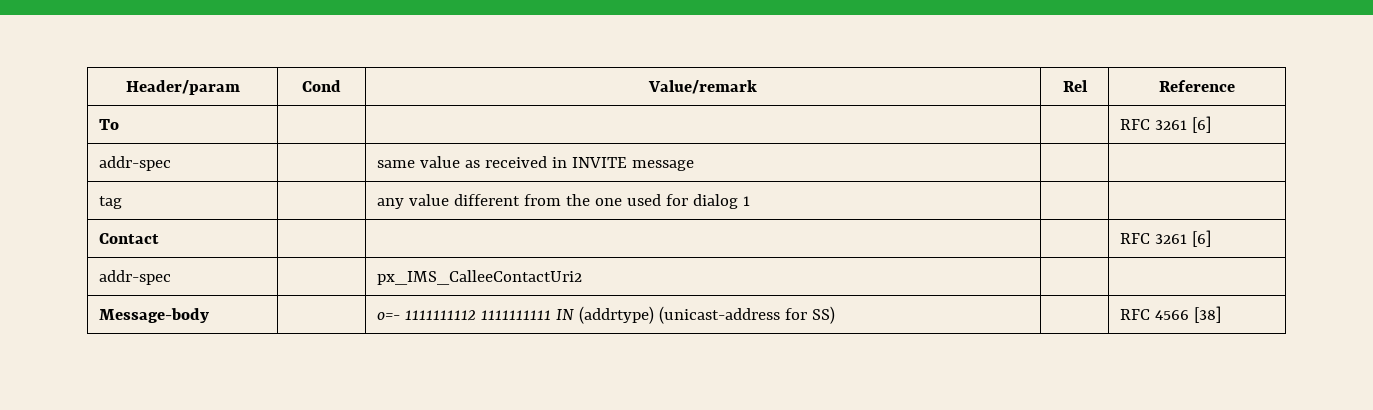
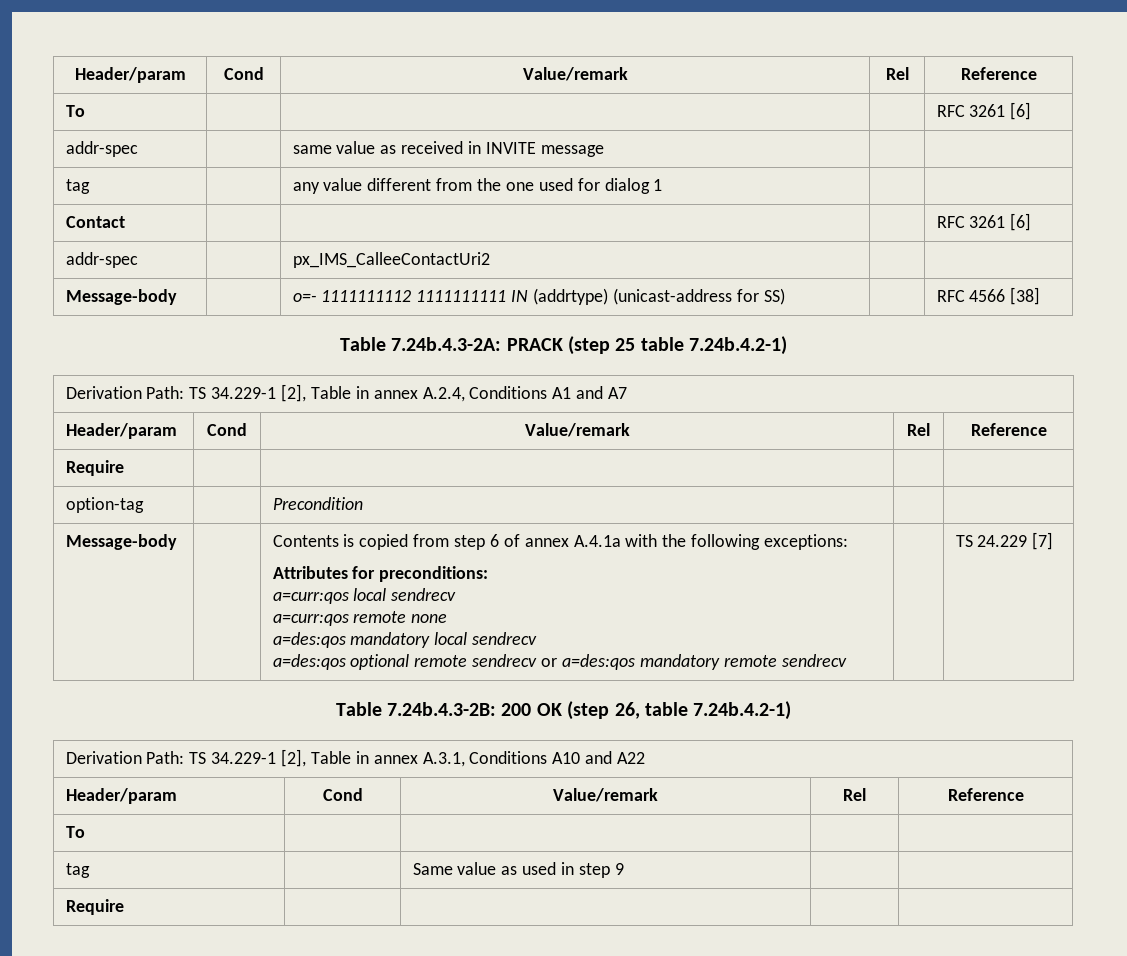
+ Table 7.24b.4.3-2A: PRACK (step 25 table 7.24b.4.2-1)
+ Derivation Path: TS 34.229-1 [2], Table in annex A.2.4, Conditions A1 and A7
+ Header/param | Cond | Value/remark | Rel | Reference
+ Require | | | |
+ option-tag | | Precondition | |
+ Message-body | | Contents is copied from step 6 of annex A.4.1a with the following exceptions:
+ Attributes for preconditions:
+ a=curr:qos local sendrecv
+ a=curr:qos remote none
+ a=des:qos mandatory local sendrecv
+ a=des:qos optional remote sendrecv or a=des:qos mandatory remote sendrecv | | TS 24.229 [7]
+ Table 7.24b.4.3-2B: 200 OK (step 26, table 7.24b.4.2-1)
+ Derivation Path: TS 34.229-1 [2], Table in annex A.3.1, Conditions A10 and A22
+ Header/param | Cond | Value/remark | Rel | Reference
+ To | | | |
+ tag | | Same value as used in step 9 | |
+ Require | | | |

